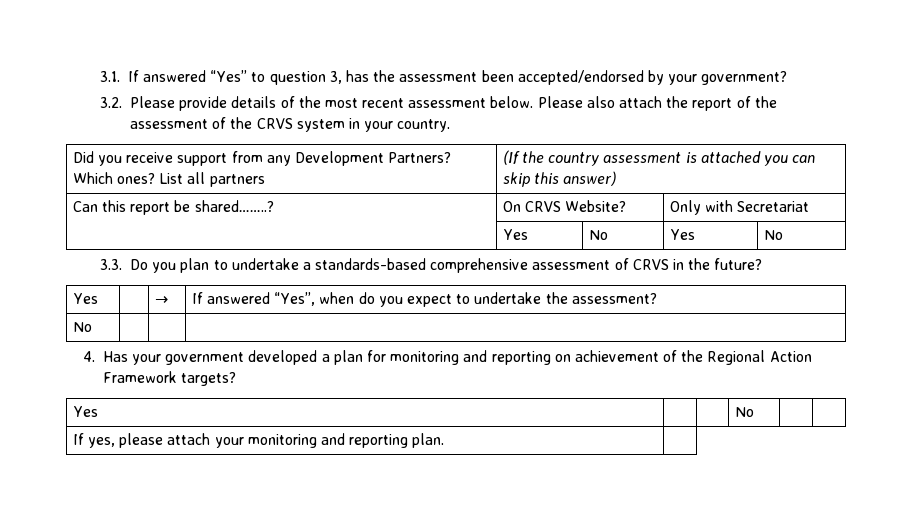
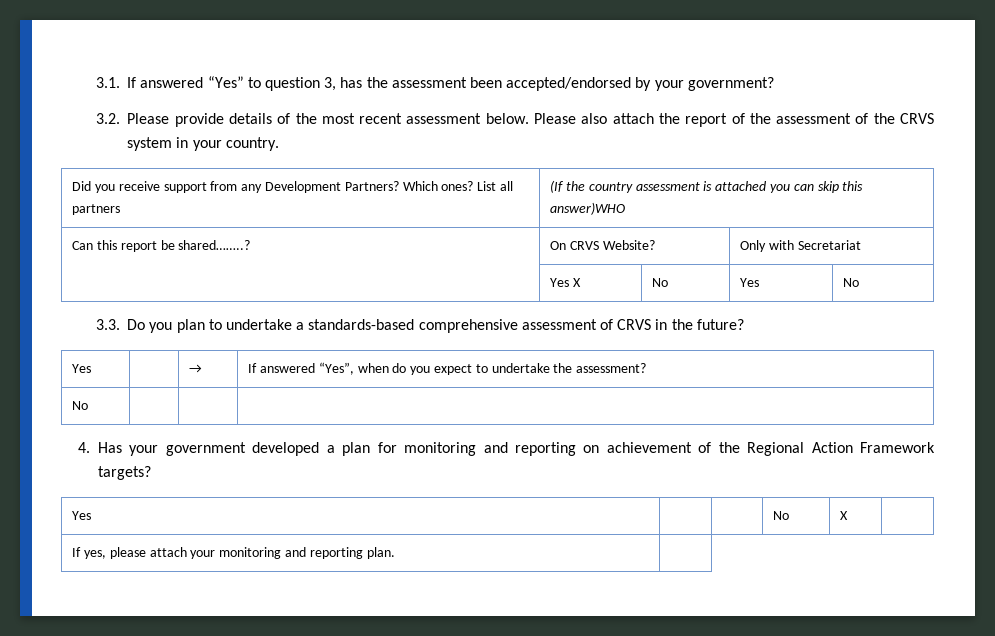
- Did you receive support from any Development Partners? Which ones? List all partners | (If the country assessment is attached you can skip this answer)
+ Did you receive support from any Development Partners? Which ones? List all partners | (If the country assessment is attached you can skip this answer)WHO
- | Yes | No | Yes | No
+ | Yes X | No | Yes | No
- Yes | | | No | |
+ Yes | | | No | X |

